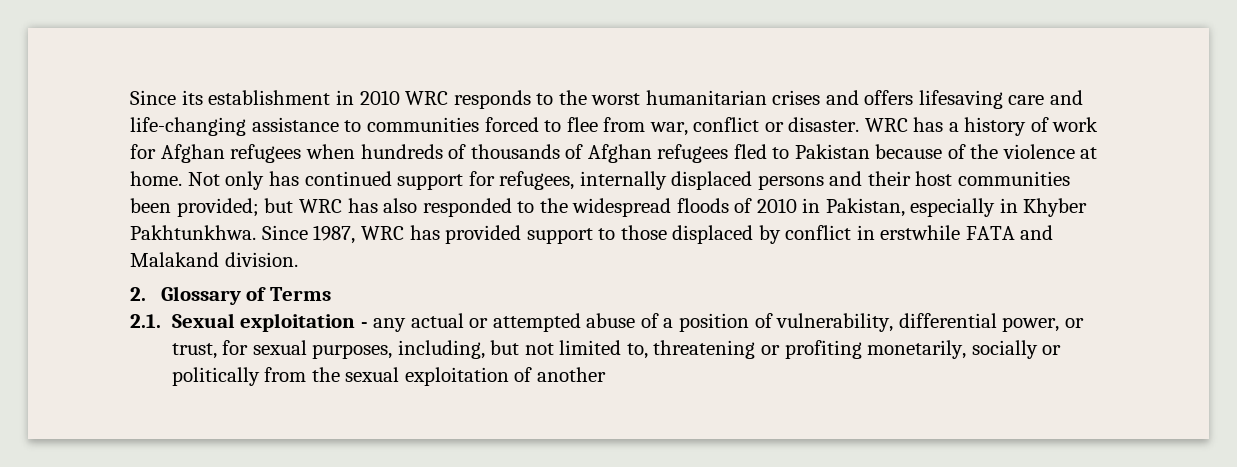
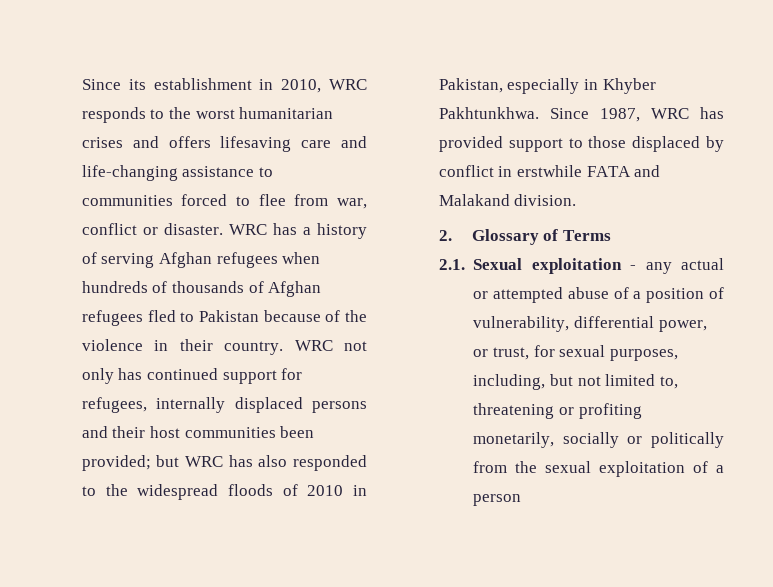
- Since its establishment in 2010 WRC responds to the worst humanitarian crises and offers lifesaving care and life-changing assistance to communities forced to flee from war, conflict or disaster.
+ Since its establishment in 2010, WRC responds to the worst humanitarian crises and offers lifesaving care and life-changing assistance to communities forced to flee from war, conflict or disaster.
- WRC has a history of work for Afghan refugees when hundreds of thousands of Afghan refugees fled to Pakistan because of the violence at home. Not only has continued support for refugees, internally displaced persons and their host communities been provided; but WRC has also responded to the widespread floods of 2010 in Pakistan, especially in Khyber Pakhtunkhwa.
+ WRC has a history of serving Afghan refugees when hundreds of thousands of Afghan refugees fled to Pakistan because of the violence in their country. WRC not only has continued support for refugees, internally displaced persons and their host communities been provided; but WRC has also responded to the widespread floods of 2010 in Pakistan, especially in Khyber Pakhtunkhwa.
- 2.1. Sexual exploitation - any actual or attempted abuse of a position of vulnerability, differential power, or trust, for sexual purposes, including, but not limited to, threatening or profiting monetarily, socially or politically from the sexual exploitation of another
+ 2.1. Sexual exploitation - any actual or attempted abuse of a position of vulnerability, differential power, or trust, for sexual purposes, including, but not limited to, threatening or profiting monetarily, socially or politically from the sexual exploitation of a person

